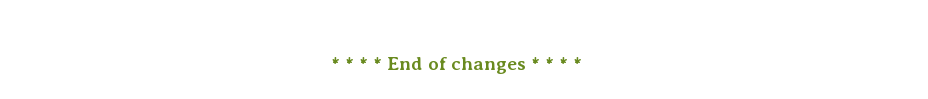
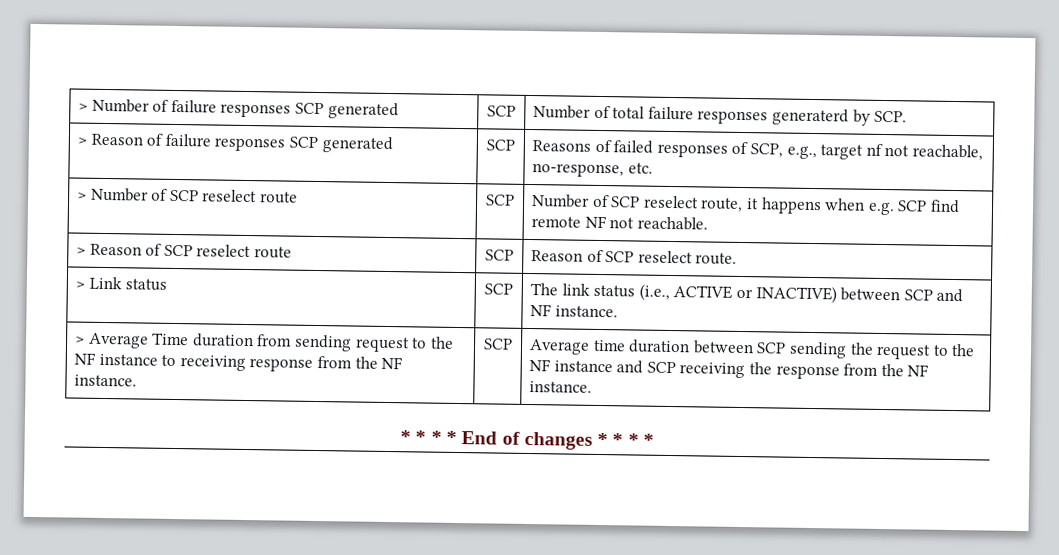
+ > Number of failure responses SCP generated | SCP | Number of total failure responses generaterd by SCP.
+ > Reason of failure responses SCP generated | SCP | Reasons of failed responses of SCP, e.g., target nf not reachable, no-response, etc.
+ > Number of SCP reselect route | SCP | Number of SCP reselect route, it happens when e.g. SCP find remote NF not reachable.
+ > Reason of SCP reselect route | SCP | Reason of SCP reselect route.
+ > Link status | SCP | The link status (i.e., ACTIVE or INACTIVE) between SCP and NF instance.
+ > Average Time duration from sending request to the NF instance to receiving response from the NF instance. | SCP | Average time duration between SCP sending the request to the NF instance and SCP receiving the response from the NF instance.

